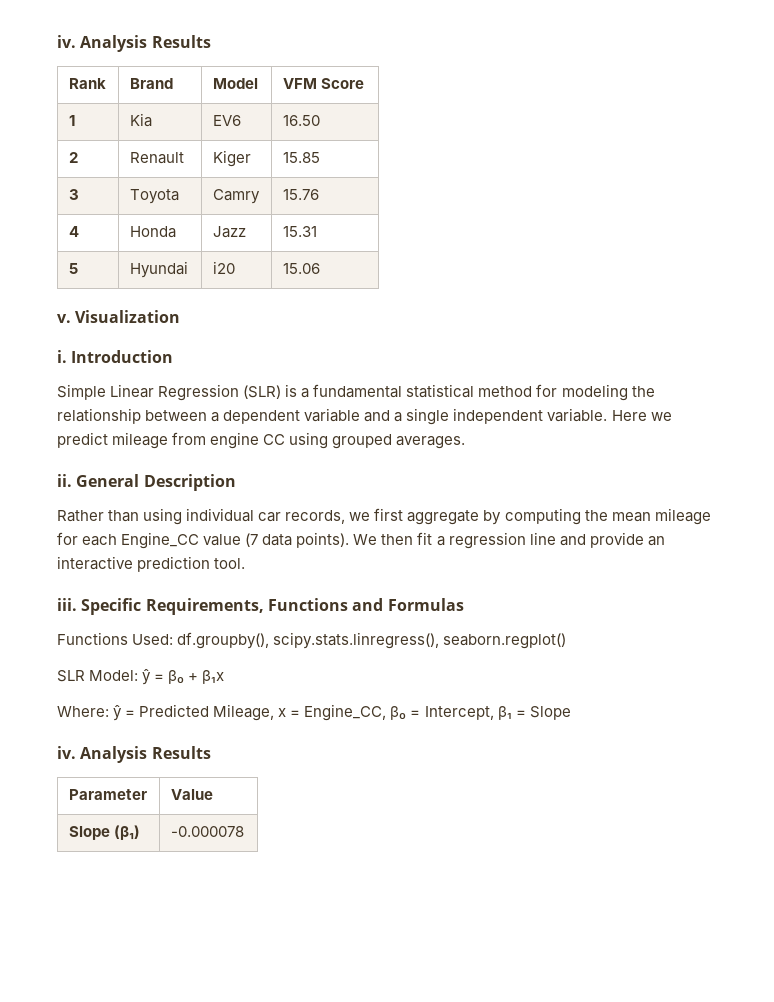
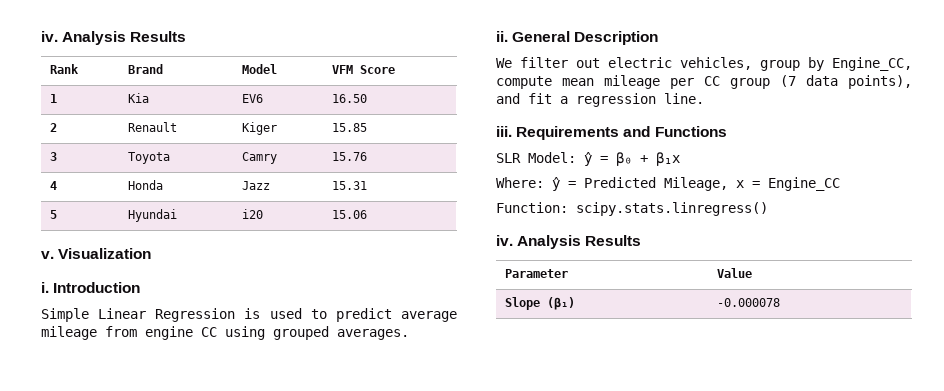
- Simple Linear Regression (SLR) is a fundamental statistical method for modeling the relationship between a dependent variable and a single independent variable. Here we predict mileage from engine CC using grouped averages.
+ Simple Linear Regression is used to predict average mileage from engine CC using grouped averages.
- Rather than using individual car records, we first aggregate by computing the mean mileage for each Engine_CC value (7 data points). We then fit a regression line and provide an interactive prediction tool.
+ We filter out electric vehicles, group by Engine_CC, compute mean mileage per CC group (7 data points), and fit a regression line.
- Specific Requirements, Functions and Formulas
- Functions Used: df.groupby(), scipy.stats.linregress(), seaborn.regplot()
+ Requirements and Functions
- Where: ŷ = Predicted Mileage, x = Engine_CC, β₀ = Intercept, β₁ = Slope
+ Where: ŷ = Predicted Mileage, x = Engine_CC
+ Function: scipy.stats.linregress()

